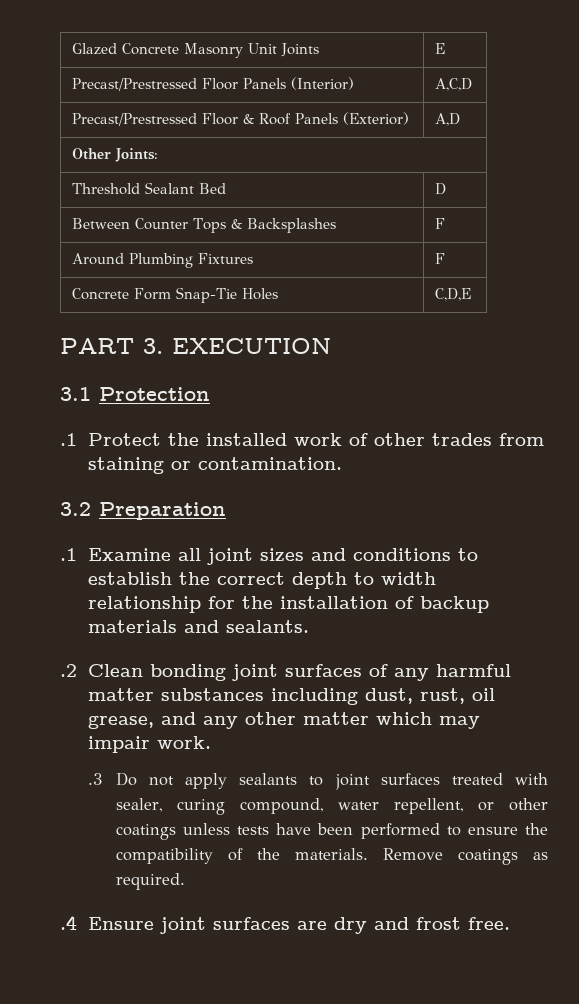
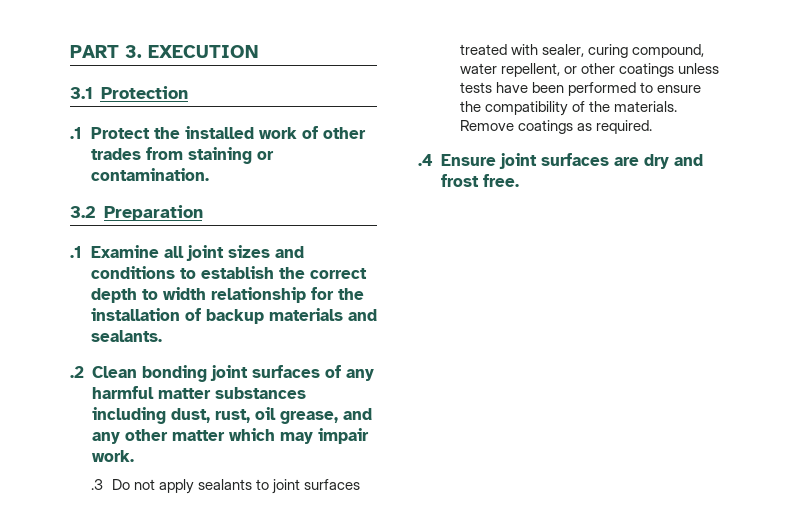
- Glazed Concrete Masonry Unit Joints | E
- Precast/Prestressed Floor Panels (Interior) | A,C,D
- Precast/Prestressed Floor & Roof Panels (Exterior) | A,D
- Other Joints:
- Threshold Sealant Bed | D
- Between Counter Tops & Backsplashes | F
- Around Plumbing Fixtures | F
- Concrete Form Snap-Tie Holes | C,D,E

